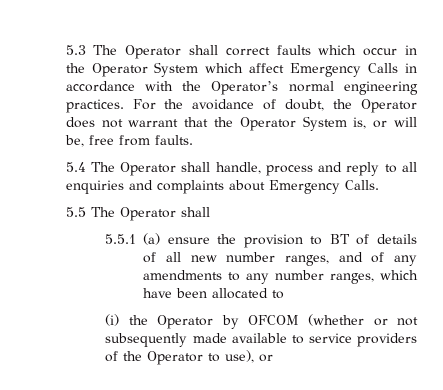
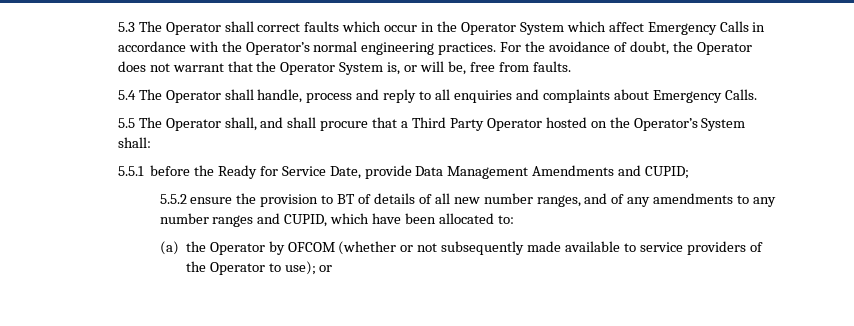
- 5.5 The Operator shall
- 5.5.1 (a) ensure the provision to BT of details of all new number ranges, and of any amendments to any number ranges, which have been allocated to
- (i) the Operator by OFCOM (whether or not subsequently made available to service providers of the Operator to use), or
+ 5.5 The Operator shall, and shall procure that a Third Party Operator hosted on the Operator’s System shall:
+ 5.5.1 before the Ready for Service Date, provide Data Management Amendments and CUPID;
+ 5.5.2 ensure the provision to BT of details of all new number ranges, and of any amendments to any number ranges and CUPID, which have been allocated to:
+ (a) the Operator by OFCOM (whether or not subsequently made available to service providers of the Operator to use); or

